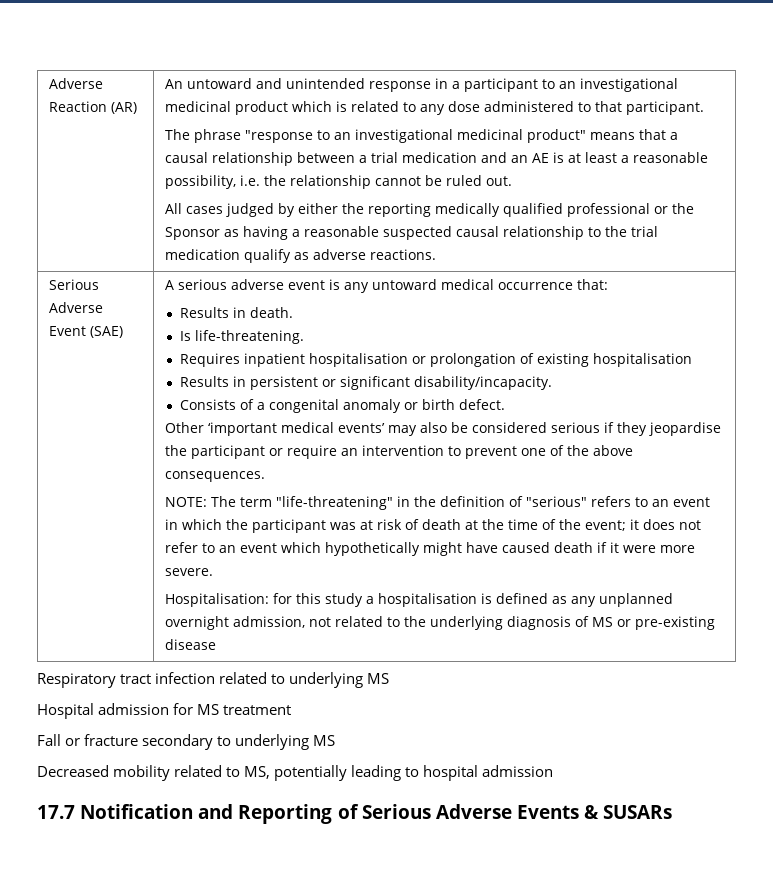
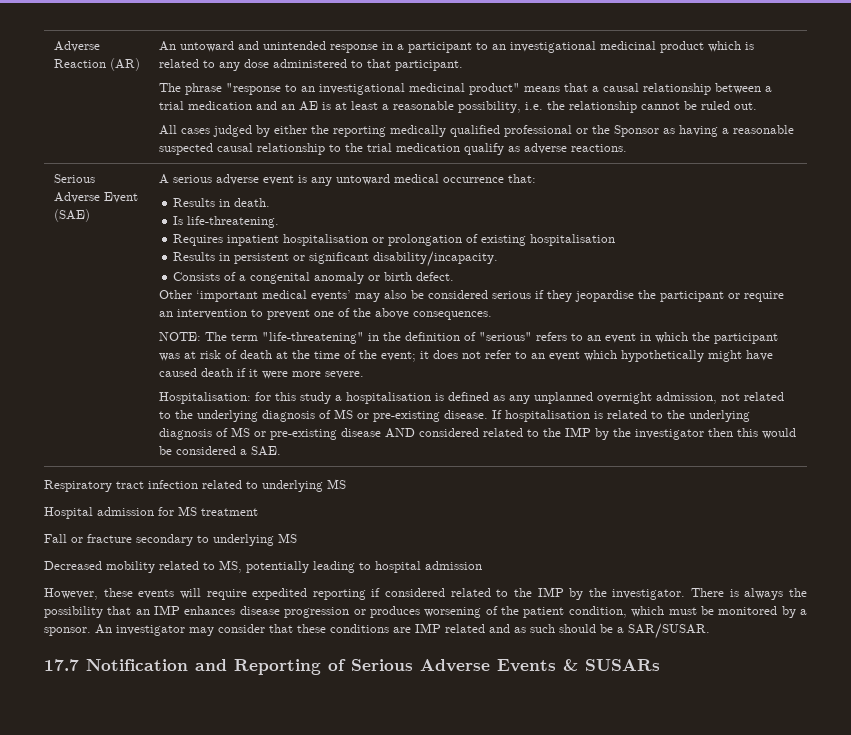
- Hospitalisation: for this study a hospitalisation is defined as any unplanned overnight admission, not related to the underlying diagnosis of MS or pre-existing disease
+ Hospitalisation: for this study a hospitalisation is defined as any unplanned overnight admission, not related to the underlying diagnosis of MS or pre-existing disease. If hospitalisation is related to the underlying diagnosis of MS or pre-existing disease AND considered related to the IMP by the investigator then this would be considered a SAE.
+ However, these events will require expedited reporting if considered related to the IMP by the investigator. There is always the possibility that an IMP enhances disease progression or produces worsening of the patient condition, which must be monitored by a sponsor. An investigator may consider that these conditions are IMP related and as such should be a SAR/SUSAR.

